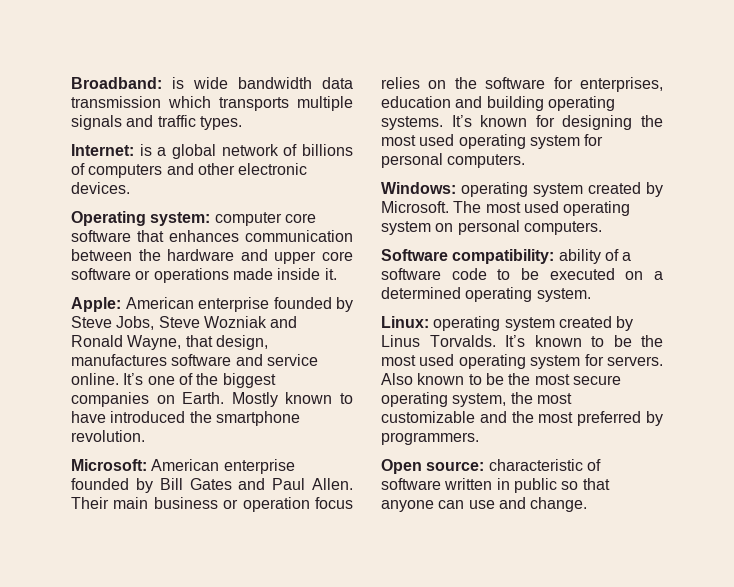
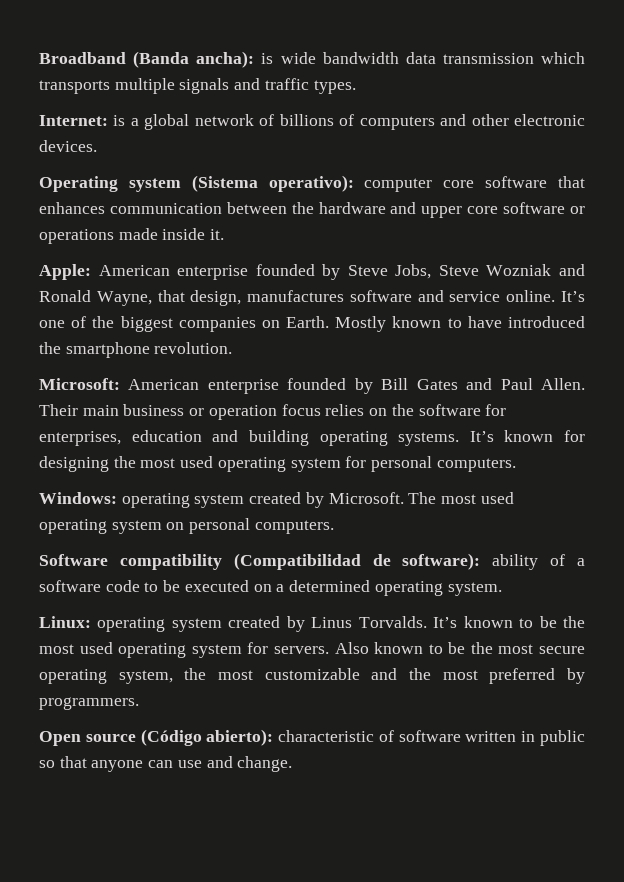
- Broadband: is wide bandwidth data transmission which transports multiple signals and traffic types.
+ Broadband (Banda ancha): is wide bandwidth data transmission which transports multiple signals and traffic types.
- Operating system: computer core software that enhances communication between the hardware and upper core software or operations made inside it.
+ Operating system (Sistema operativo): computer core software that enhances communication between the hardware and upper core software or operations made inside it.
- Software compatibility: ability of a software code to be executed on a determined operating system.
+ Software compatibility (Compatibilidad de software): ability of a software code to be executed on a determined operating system.
- Open source: characteristic of software written in public so that anyone can use and change.
+ Open source (Código abierto): characteristic of software written in public so that anyone can use and change.

